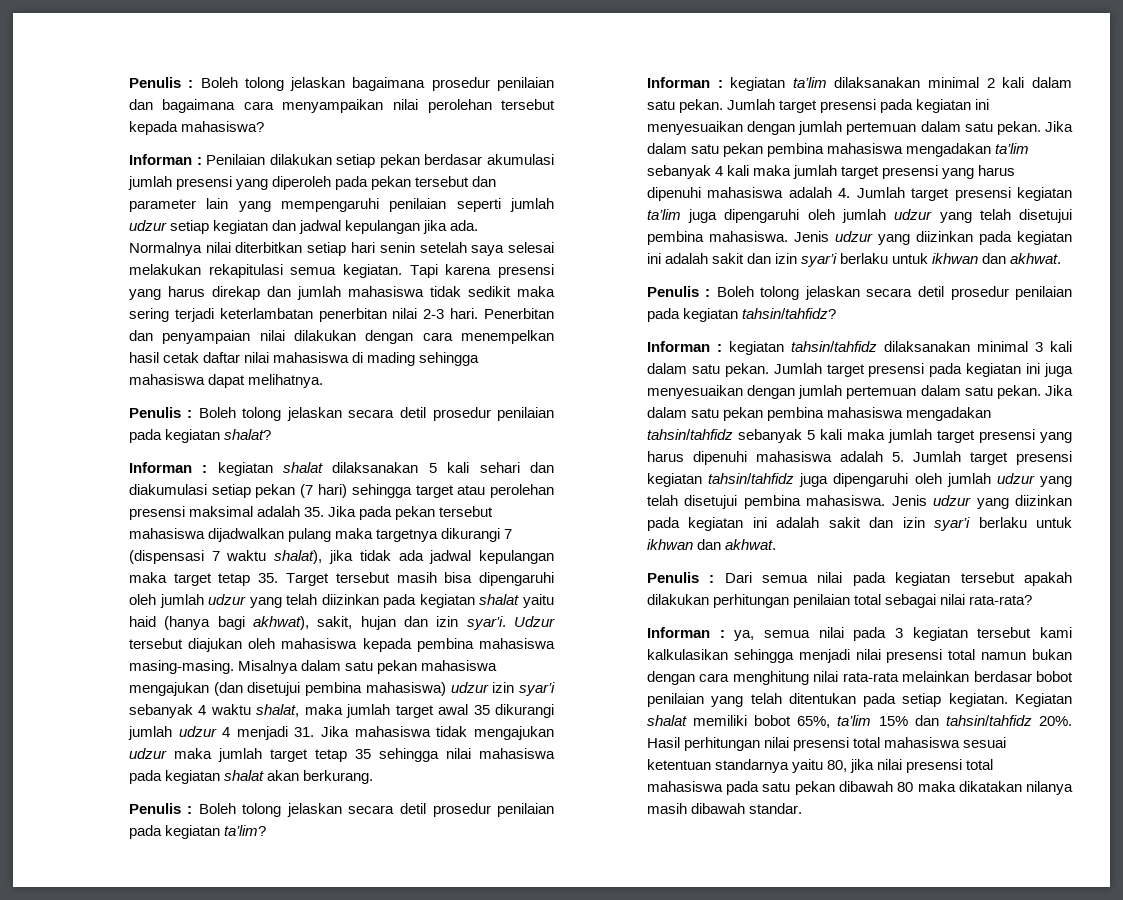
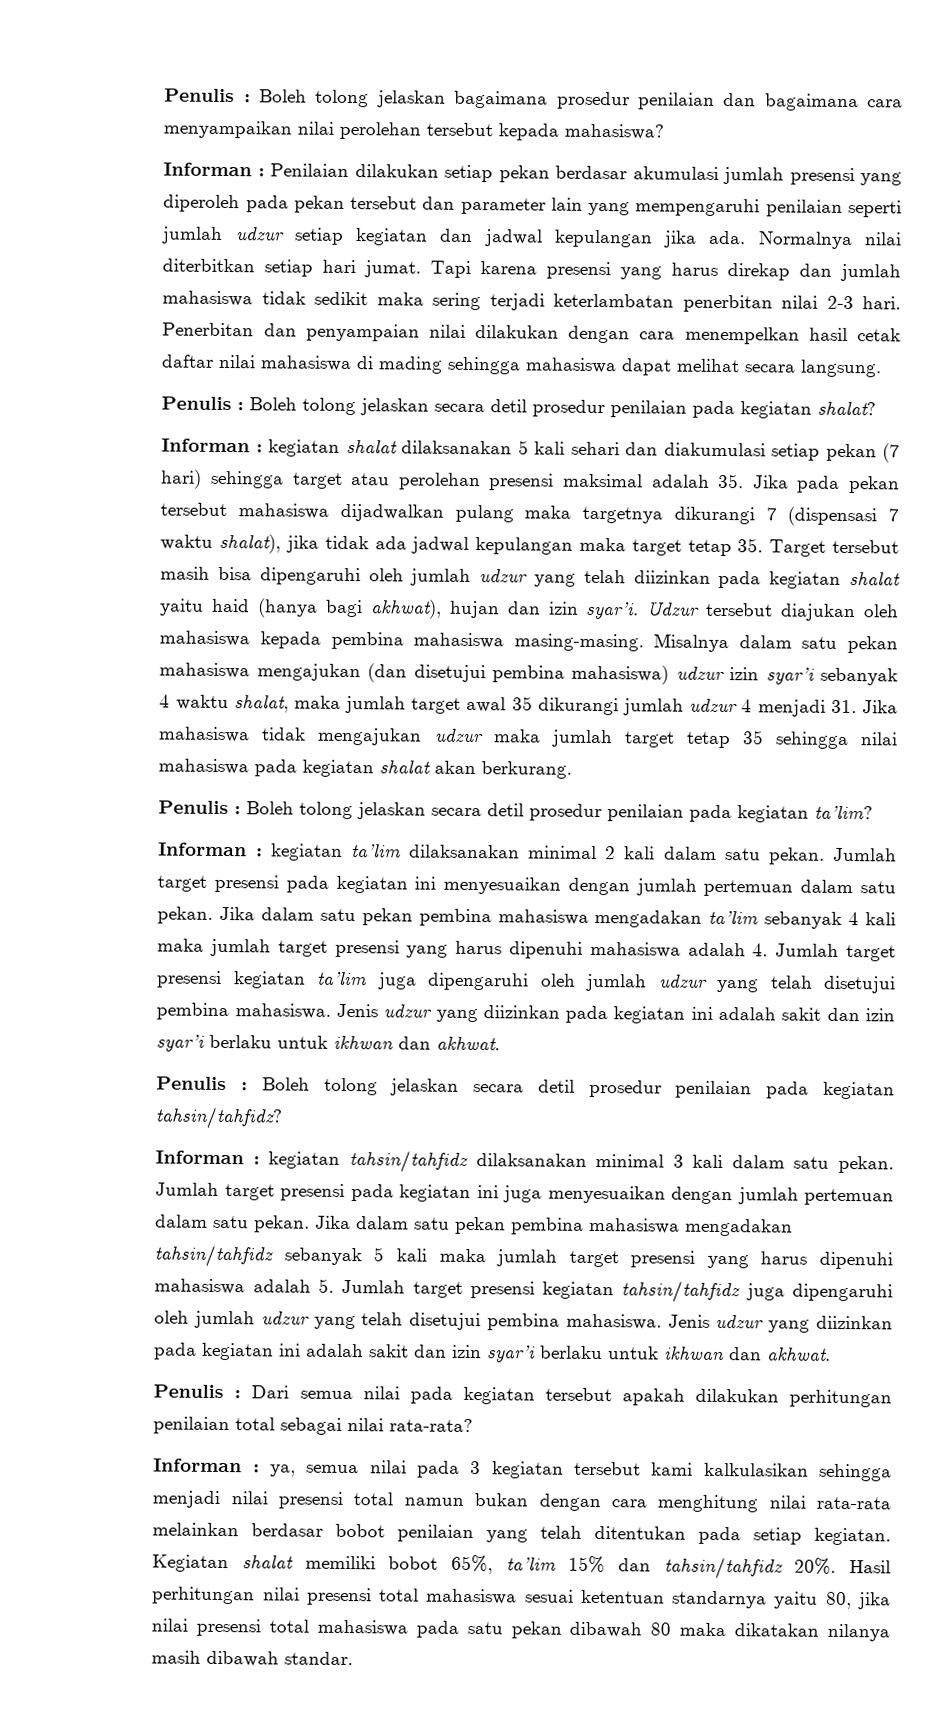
- Normalnya nilai diterbitkan setiap hari senin setelah saya selesai melakukan rekapitulasi semua kegiatan.
+ Normalnya nilai diterbitkan setiap hari jumat.
- Penerbitan dan penyampaian nilai dilakukan dengan cara menempelkan hasil cetak daftar nilai mahasiswa di mading sehingga mahasiswa dapat melihatnya.
+ Penerbitan dan penyampaian nilai dilakukan dengan cara menempelkan hasil cetak daftar nilai mahasiswa di mading sehingga mahasiswa dapat melihat secara langsung.
- kegiatan shalat dilaksanakan 5 kali sehari dan diakumulasi setiap pekan (7 hari) sehingga target atau perolehan presensi maksimal adalah 35. Jika pada pekan tersebut mahasiswa dijadwalkan pulang maka targetnya dikurangi 7 (dispensasi 7 waktu shalat), jika tidak ada jadwal kepulangan maka target tetap 35. Target tersebut masih bisa dipengaruhi oleh jumlah udzur yang telah diizinkan pada kegiatan shalat yaitu haid (hanya bagi akhwat), sakit, hujan dan izin syar’i.
+ kegiatan shalat dilaksanakan 5 kali sehari dan diakumulasi setiap pekan (7 hari) sehingga target atau perolehan presensi maksimal adalah 35. Jika pada pekan tersebut mahasiswa dijadwalkan pulang maka targetnya dikurangi 7 (dispensasi 7 waktu shalat), jika tidak ada jadwal kepulangan maka target tetap 35. Target tersebut masih bisa dipengaruhi oleh jumlah udzur yang telah diizinkan pada kegiatan shalat yaitu haid (hanya bagi akhwat), hujan dan izin syar’i.

